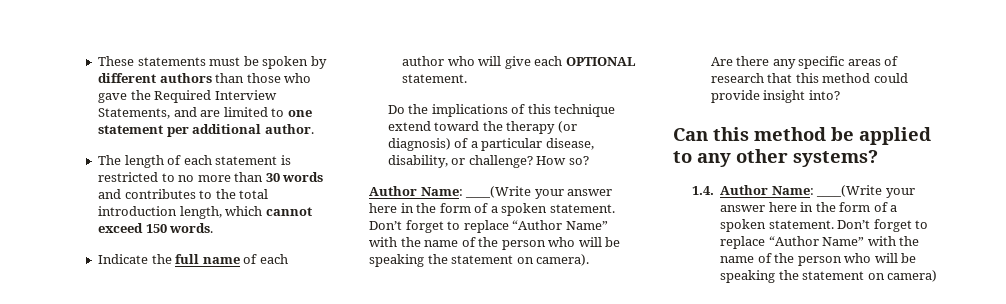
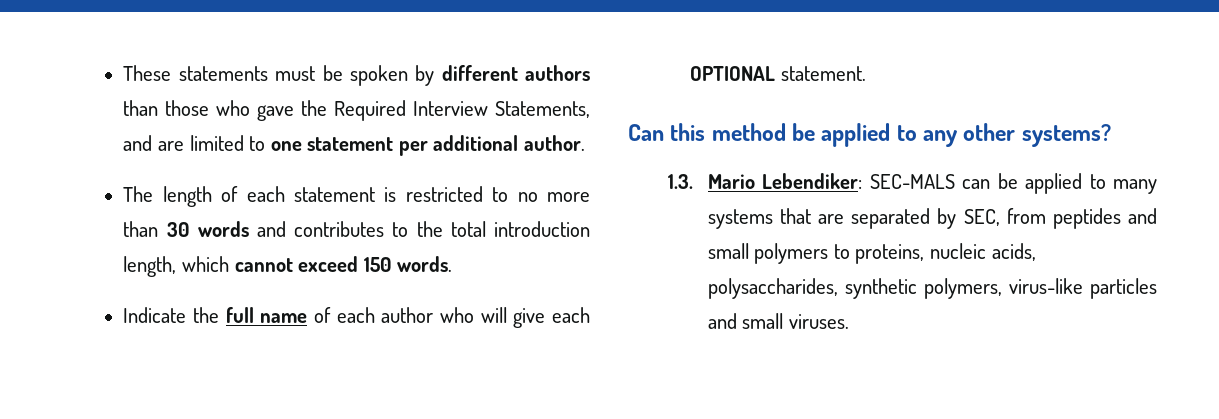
- Do the implications of this technique extend toward the therapy (or diagnosis) of a particular disease, disability, or challenge? How so?
- Author Name: ____(Write your answer here in the form of a spoken statement. Don’t forget to replace “Author Name” with the name of the person who will be speaking the statement on camera).
- Are there any specific areas of research that this method could provide insight into?
- 1.4. Author Name: ____(Write your answer here in the form of a spoken statement. Don’t forget to replace “Author Name” with the name of the person who will be speaking the statement on camera)
+ 1.3. Mario Lebendiker: SEC-MALS can be applied to many systems that are separated by SEC, from peptides and small polymers to proteins, nucleic acids, polysaccharides, synthetic polymers, virus-like particles and small viruses.

